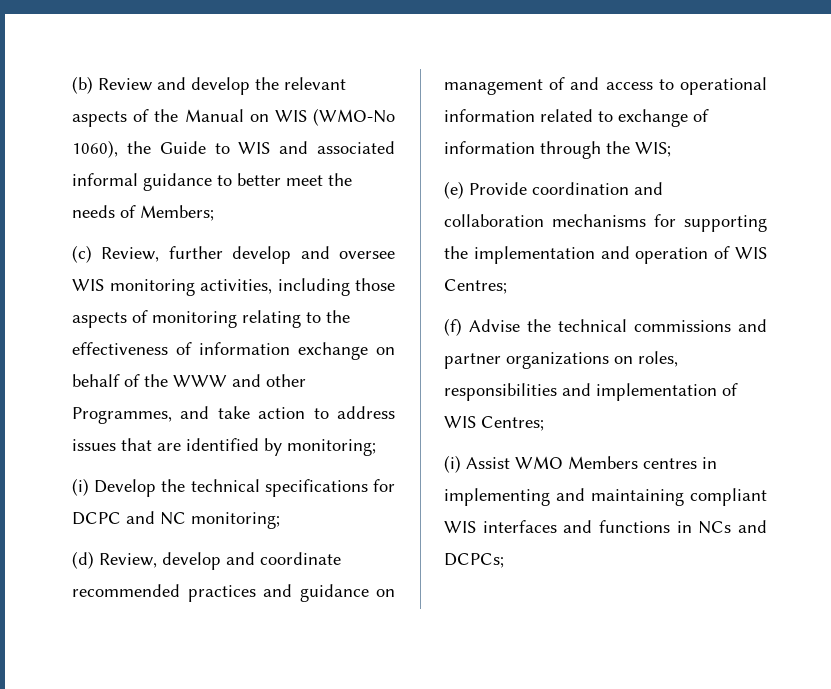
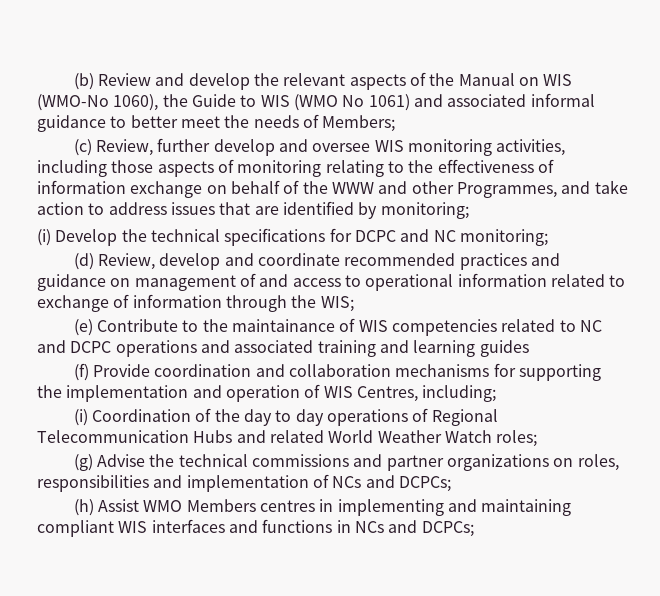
- (b) Review and develop the relevant aspects of the Manual on WIS (WMO-No 1060), the Guide to WIS and associated informal guidance to better meet the needs of Members;
+ (b) Review and develop the relevant aspects of the Manual on WIS (WMO-No 1060), the Guide to WIS (WMO No 1061) and associated informal guidance to better meet the needs of Members;
- (e) Provide coordination and collaboration mechanisms for supporting the implementation and operation of WIS Centres;
- (f) Advise the technical commissions and partner organizations on roles, responsibilities and implementation of WIS Centres;
- (i) Assist WMO Members centres in implementing and maintaining compliant WIS interfaces and functions in NCs and DCPCs;
+ (e) Contribute to the maintainance of WIS competencies related to NC and DCPC operations and associated training and learning guides
+ (f) Provide coordination and collaboration mechanisms for supporting the implementation and operation of WIS Centres, including;
+ (i) Coordination of the day to day operations of Regional Telecommunication Hubs and related World Weather Watch roles;
+ (g) Advise the technical commissions and partner organizations on roles, responsibilities and implementation of NCs and DCPCs;
+ (h) Assist WMO Members centres in implementing and maintaining compliant WIS interfaces and functions in NCs and DCPCs;

